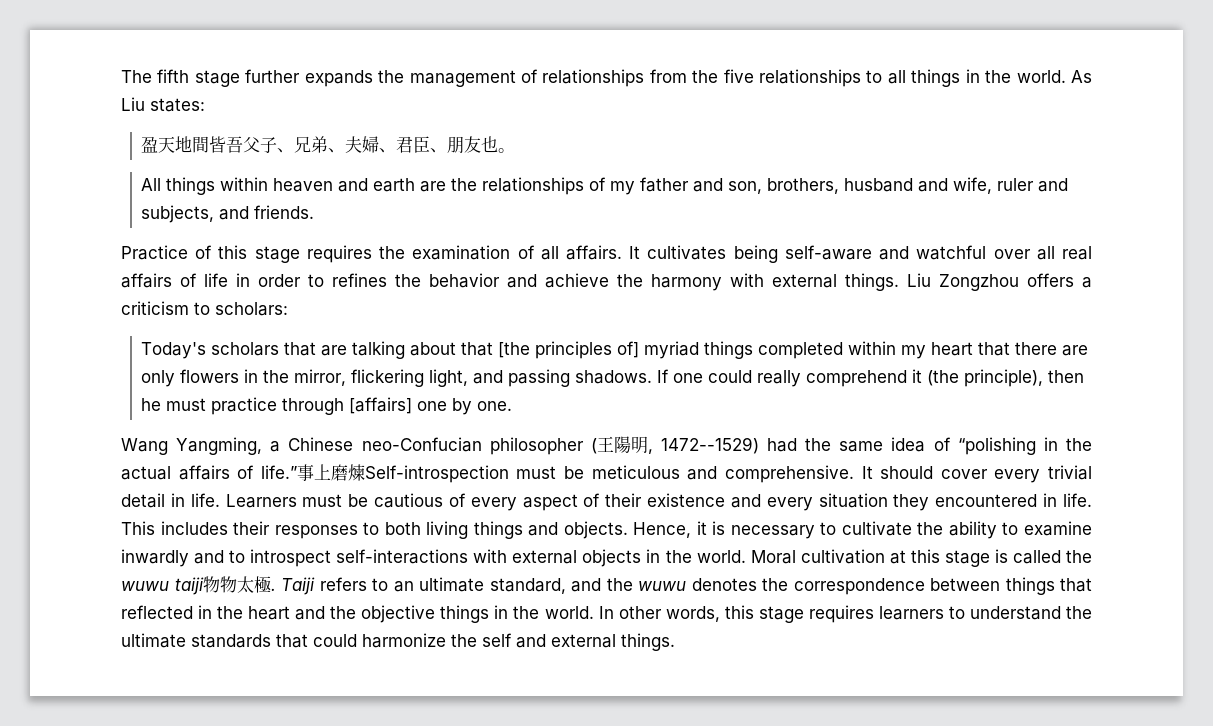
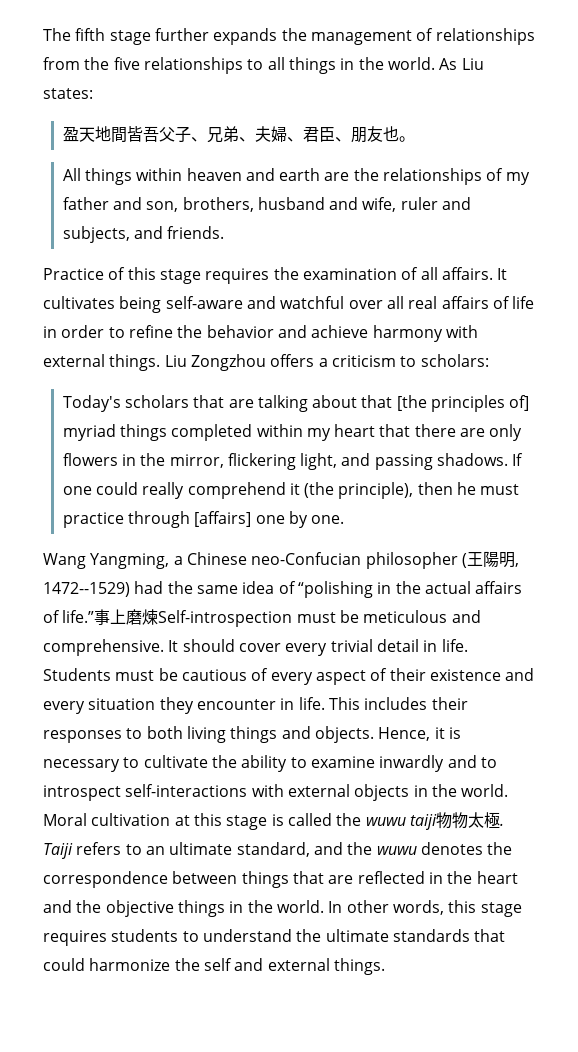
- It cultivates being self-aware and watchful over all real affairs of life in order to refines the behavior and achieve the harmony with external things.
+ It cultivates being self-aware and watchful over all real affairs of life in order to refine the behavior and achieve harmony with external things.
- Learners must be cautious of every aspect of their existence and every situation they encountered in life.
+ Students must be cautious of every aspect of their existence and every situation they encounter in life.
- Taiji refers to an ultimate standard, and the wuwu denotes the correspondence between things that reflected in the heart and the objective things in the world.
+ Taiji refers to an ultimate standard, and the wuwu denotes the correspondence between things that are reflected in the heart and the objective things in the world.
- In other words, this stage requires learners to understand the ultimate standards that could harmonize the self and external things.
+ In other words, this stage requires students to understand the ultimate standards that could harmonize the self and external things.

